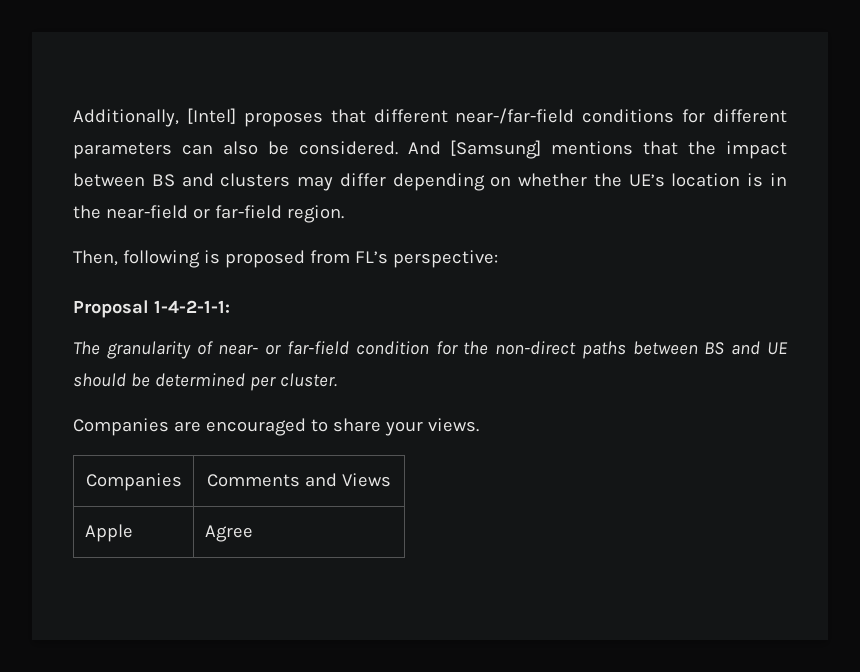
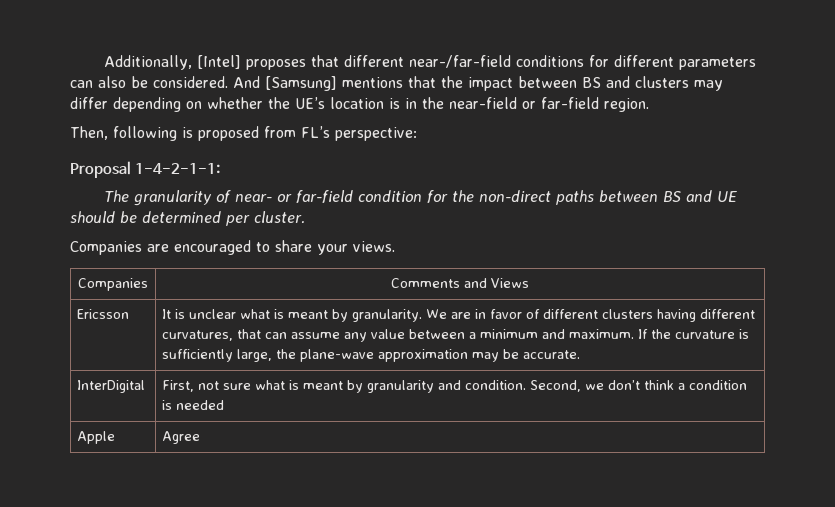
+ Ericsson | It is unclear what is meant by granularity. We are in favor of different clusters having different curvatures, that can assume any value between a minimum and maximum. If the curvature is sufficiently large, the plane-wave approximation may be accurate.
+ InterDigital | First, not sure what is meant by granularity and condition. Second, we don’t think a condition is needed

